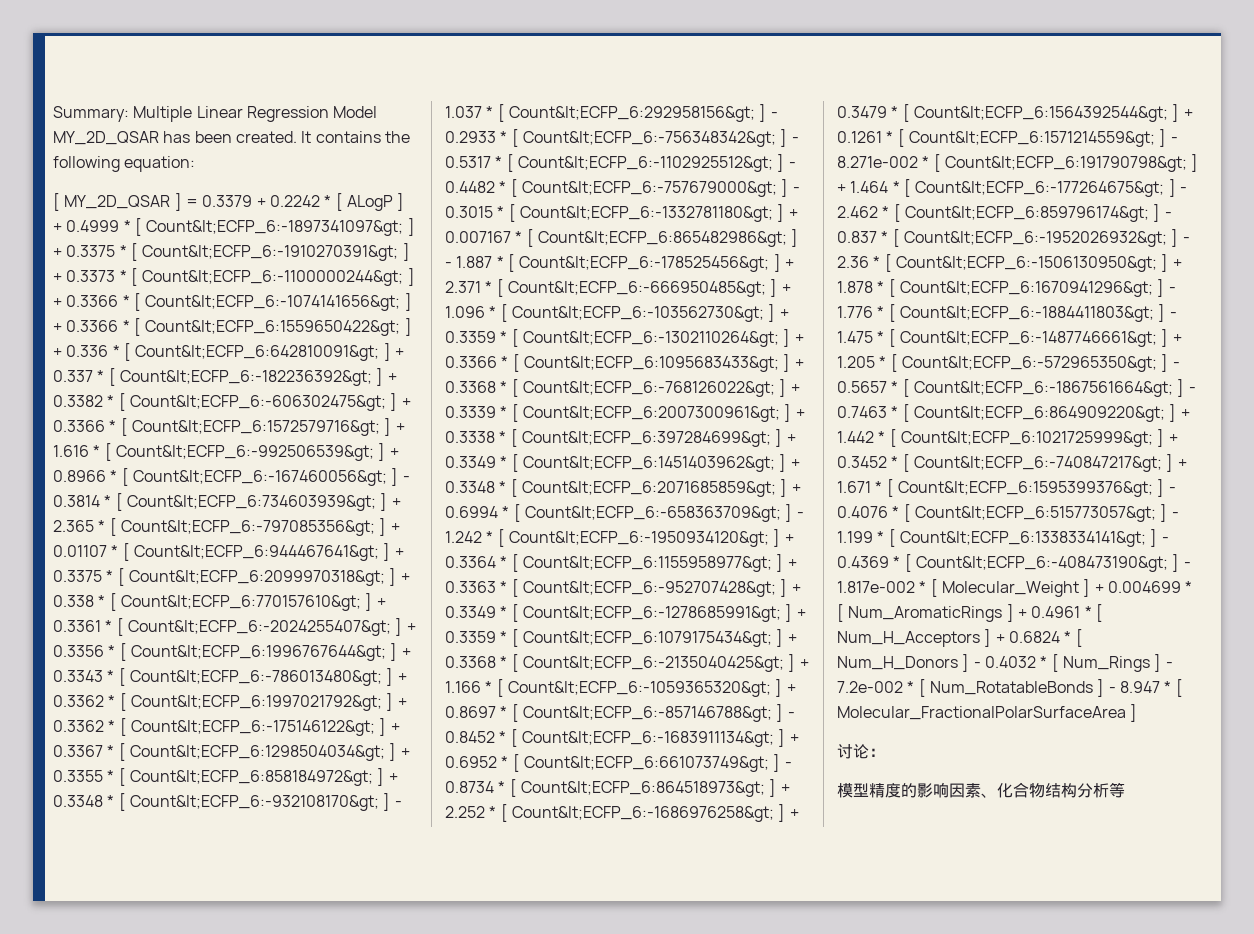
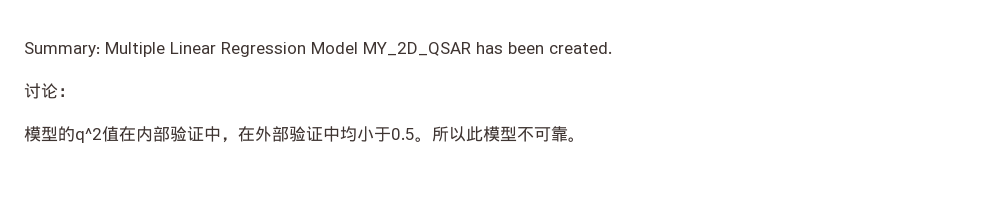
- Summary: Multiple Linear Regression Model MY_2D_QSAR has been created. It contains the following equation:
- [ MY_2D_QSAR ] = 0.3379 + 0.2242 * [ ALogP ] + 0.4999 * [ Count&lt;ECFP_6:-1897341097&gt; ] + 0.3375 * [ Count&lt;ECFP_6:-1910270391&gt; ] + 0.3373 * [ Count&lt;ECFP_6:-1100000244&gt; ] + 0.3366 * [ Count&lt;ECFP_6:-1074141656&gt; ] + 0.3366 * [ Count&lt;ECFP_6:1559650422&gt; ] + 0.336 * [ Count&lt;ECFP_6:642810091&gt; ] + 0.337 * [ Count&lt;ECFP_6:-182236392&gt; ] + 0.3382 * [ Count&lt;ECFP_6:-606302475&gt; ] + 0.3366 * [ Count&lt;ECFP_6:1572579716&gt; ] + 1.616 * [ Count&lt;ECFP_6:-992506539&gt; ] + 0.8966 * [ Count&lt;ECFP_6:-167460056&gt; ] - 0.3814 * [ Count&lt;ECFP_6:734603939&gt; ] + 2.365 * [ Count&lt;ECFP_6:-797085356&gt; ] + 0.01107 * [ Count&lt;ECFP_6:944467641&gt; ] + 0.3375 * [ Count&lt;ECFP_6:2099970318&gt; ] + 0.338 * [ Count&lt;ECFP_6:770157610&gt; ] + 0.3361 * [ Count&lt;ECFP_6:-2024255407&gt; ] + 0.3356 * [ Count&lt;ECFP_6:1996767644&gt; ] + 0.3343 * [ Count&lt;ECFP_6:-786013480&gt; ] + 0.3362 * [ Count&lt;ECFP_6:1997021792&gt; ] + 0.3362 * [ Count&lt;ECFP_6:-175146122&gt; ] + 0.3367 * [ Count&lt;ECFP_6:1298504034&gt; ] + 0.3355 * [ Count&lt;ECFP_6:858184972&gt; ] + 0.3348 * [ Count&lt;ECFP_6:-932108170&gt; ] - 1.037 * [ Count&lt;ECFP_6:292958156&gt; ] - 0.2933 * [ Count&lt;ECFP_6:-756348342&gt; ] - 0.5317 * [ Count&lt;ECFP_6:-1102925512&gt; ] - 0.4482 * [ Count&lt;ECFP_6:-757679000&gt; ] - 0.3015 * [ Count&lt;ECFP_6:-1332781180&gt; ] + 0.007167 * [ Count&lt;ECFP_6:865482986&gt; ] - 1.887 * [ Count&lt;ECFP_6:-178525456&gt; ] + 2.371 * [ Count&lt;ECFP_6:-666950485&gt; ] + 1.096 * [ Count&lt;ECFP_6:-103562730&gt; ] + 0.3359 * [ Count&lt;ECFP_6:-1302110264&gt; ] + 0.3366 * [ Count&lt;ECFP_6:1095683433&gt; ] + 0.3368 * [ Count&lt;ECFP_6:-768126022&gt; ] + 0.3339 * [ Count&lt;ECFP_6:2007300961&gt; ] + 0.3338 * [ Count&lt;ECFP_6:397284699&gt; ] + 0.3349 * [ Count&lt;ECFP_6:1451403962&gt; ] + 0.3348 * [ Count&lt;ECFP_6:2071685859&gt; ] + 0.6994 * [ Count&lt;ECFP_6:-658363709&gt; ] - 1.242 * [ Count&lt;ECFP_6:-1950934120&gt; ] + 0.3364 * [ Count&lt;ECFP_6:1155958977&gt; ] + 0.3363 * [ Count&lt;ECFP_6:-952707428&gt; ] + 0.3349 * [ Count&lt;ECFP_6:-1278685991&gt; ] + 0.3359 * [ Count&lt;ECFP_6:1079175434&gt; ] + 0.3368 * [ Count&lt;ECFP_6:-2135040425&gt; ] + 1.166 * [ Count&lt;ECFP_6:-1059365320&gt; ] + 0.8697 * [ Count&lt;ECFP_6:-857146788&gt; ] - 0.8452 * [ Count&lt;ECFP_6:-1683911134&gt; ] + 0.6952 * [ Count&lt;ECFP_6:661073749&gt; ] - 0.8734 * [ Count&lt;ECFP_6:864518973&gt; ] + 2.252 * [ Count&lt;ECFP_6:-1686976258&gt; ] + 0.3479 * [ Count&lt;ECFP_6:1564392544&gt; ] + 0.1261 * [ Count&lt;ECFP_6:1571214559&gt; ] - 8.271e-002 * [ Count&lt;ECFP_6:191790798&gt; ] + 1.464 * [ Count&lt;ECFP_6:-177264675&gt; ] - 2.462 * [ Count&lt;ECFP_6:859796174&gt; ] - 0.837 * [ Count&lt;ECFP_6:-1952026932&gt; ] - 2.36 * [ Count&lt;ECFP_6:-1506130950&gt; ] + 1.878 * [ Count&lt;ECFP_6:1670941296&gt; ] - 1.776 * [ Count&lt;ECFP_6:-1884411803&gt; ] - 1.475 * [ Count&lt;ECFP_6:-1487746661&gt; ] + 1.205 * [ Count&lt;ECFP_6:-572965350&gt; ] - 0.5657 * [ Count&lt;ECFP_6:-1867561664&gt; ] - 0.7463 * [ Count&lt;ECFP_6:864909220&gt; ] + 1.442 * [ Count&lt;ECFP_6:1021725999&gt; ] + 0.3452 * [ Count&lt;ECFP_6:-740847217&gt; ] + 1.671 * [ Count&lt;ECFP_6:1595399376&gt; ] - 0.4076 * [ Count&lt;ECFP_6:515773057&gt; ] - 1.199 * [ Count&lt;ECFP_6:1338334141&gt; ] - 0.4369 * [ Count&lt;ECFP_6:-408473190&gt; ] - 1.817e-002 * [ Molecular_Weight ] + 0.004699 * [ Num_AromaticRings ] + 0.4961 * [ Num_H_Acceptors ] + 0.6824 * [ Num_H_Donors ] - 0.4032 * [ Num_Rings ] - 7.2e-002 * [ Num_RotatableBonds ] - 8.947 * [ Molecular_FractionalPolarSurfaceArea ]
+ Summary: Multiple Linear Regression Model MY_2D_QSAR has been created.
  讨论：
- 模型精度的影响因素、化合物结构分析等
+ 模型的q^2值在内部验证中，在外部验证中均小于0.5。所以此模型不可靠。

